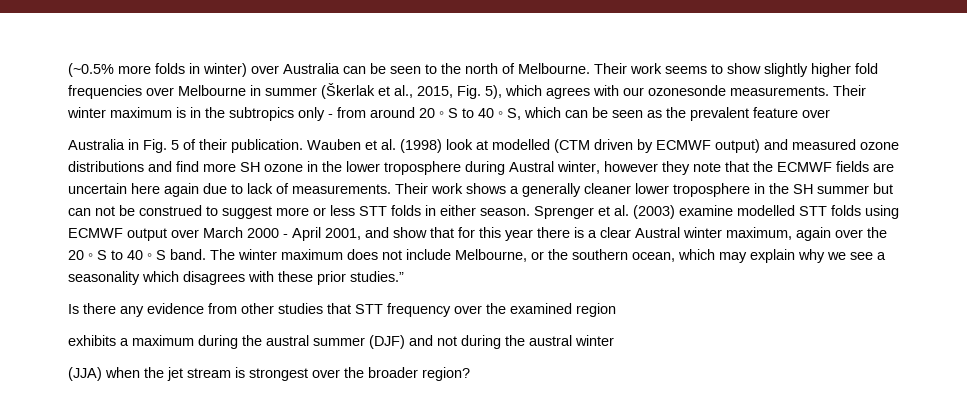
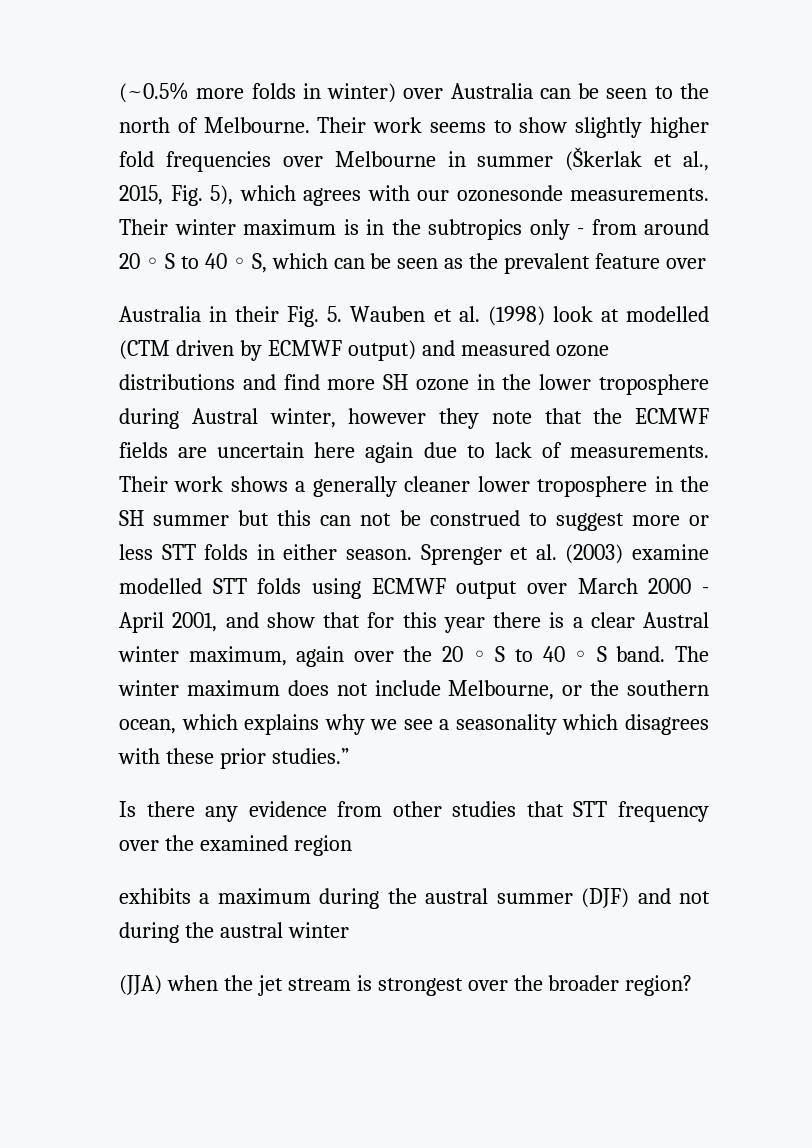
- Australia in Fig. 5 of their publication. Wauben et al. (1998) look at modelled (CTM driven by ECMWF output) and measured ozone distributions and find more SH ozone in the lower troposphere during Austral winter, however they note that the ECMWF fields are uncertain here again due to lack of measurements.
+ Australia in their Fig. 5. Wauben et al. (1998) look at modelled (CTM driven by ECMWF output) and measured ozone distributions and find more SH ozone in the lower troposphere during Austral winter, however they note that the ECMWF fields are uncertain here again due to lack of measurements.
- Their work shows a generally cleaner lower troposphere in the SH summer but can not be construed to suggest more or less STT folds in either season.
+ Their work shows a generally cleaner lower troposphere in the SH summer but this can not be construed to suggest more or less STT folds in either season.
- The winter maximum does not include Melbourne, or the southern ocean, which may explain why we see a seasonality which disagrees with these prior studies.”
+ The winter maximum does not include Melbourne, or the southern ocean, which explains why we see a seasonality which disagrees with these prior studies.”

